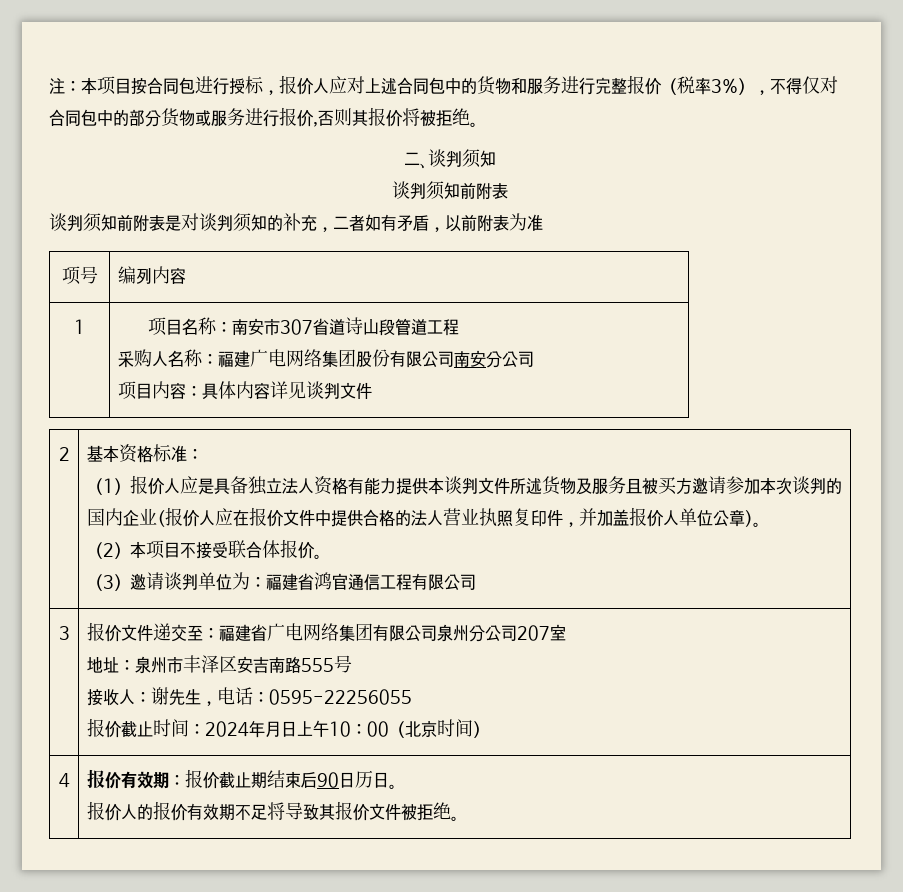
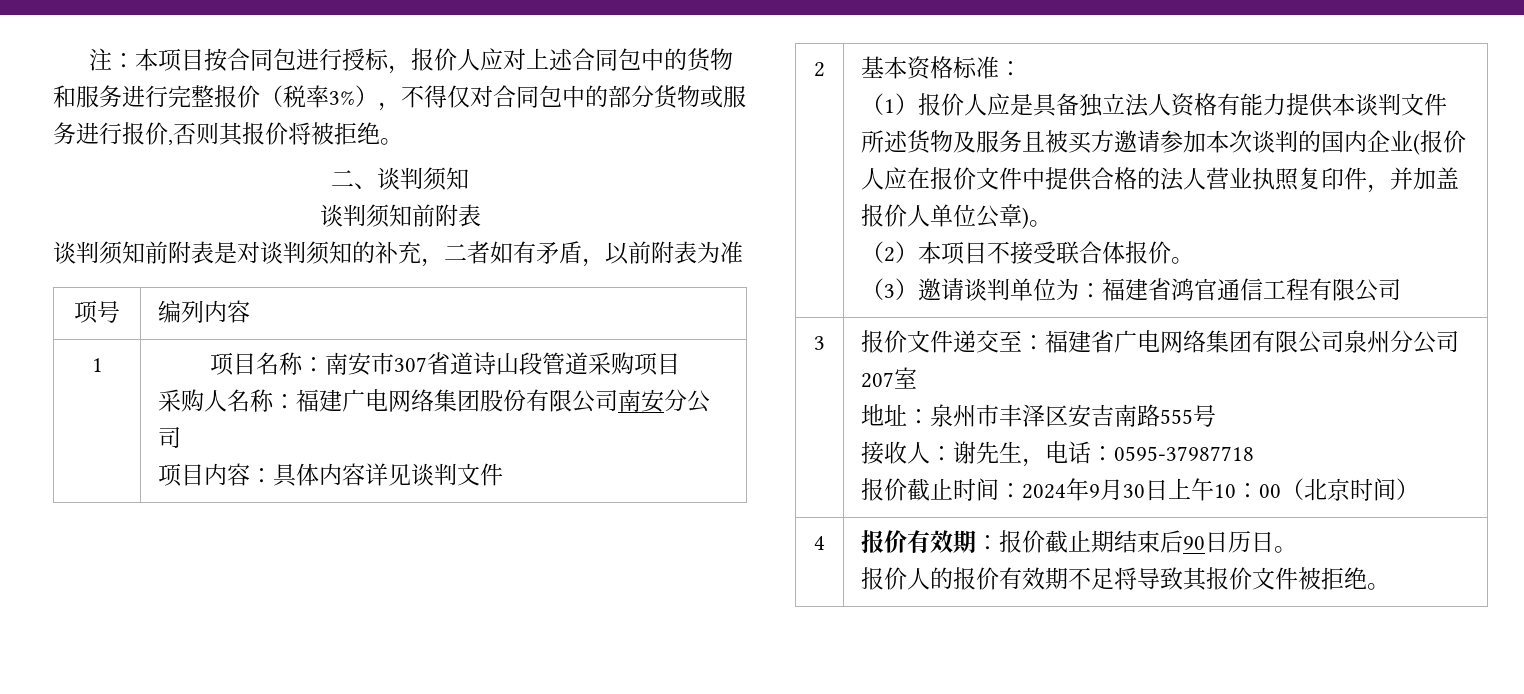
- 1 | 项目名称：南安市307省道诗山段管道工程
+ 1 | 项目名称：南安市307省道诗山段管道采购项目
- 接收人：谢先生，电话：0595-22256055
+ 接收人：谢先生，电话：0595-37987718
- 报价截止时间：2024年月日上午10：00（北京时间）
+ 报价截止时间：2024年9月30日上午10：00（北京时间）

